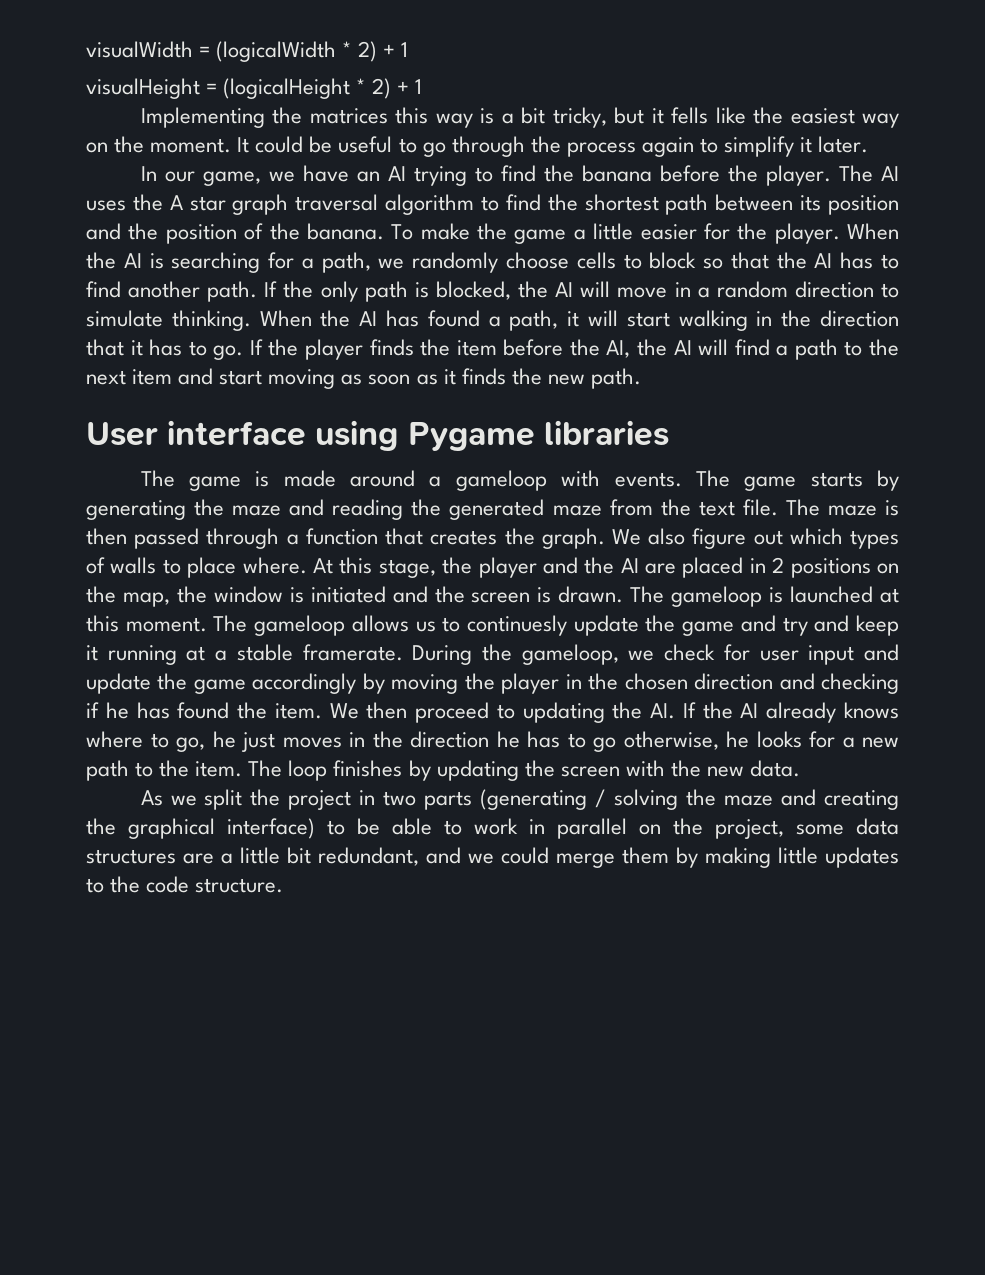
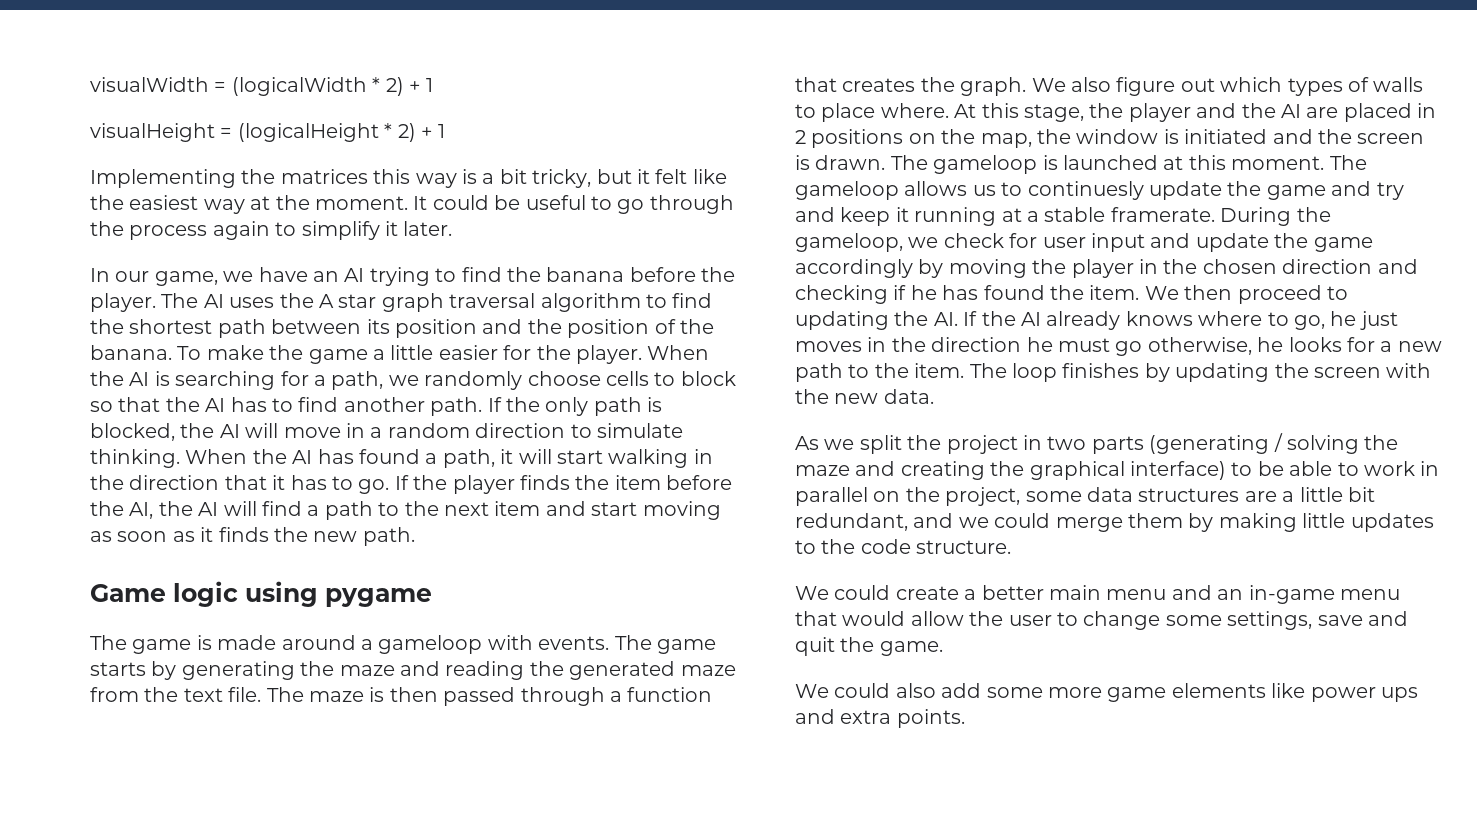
- Implementing the matrices this way is a bit tricky, but it fells like the easiest way on the moment.
+ Implementing the matrices this way is a bit tricky, but it felt like the easiest way at the moment.
- User interface using Pygame libraries
+ Game logic using pygame
- We then proceed to updating the AI. If the AI already knows where to go, he just moves in the direction he has to go otherwise, he looks for a new path to the item.
+ We then proceed to updating the AI. If the AI already knows where to go, he just moves in the direction he must go otherwise, he looks for a new path to the item.
+ We could create a better main menu and an in-game menu that would allow the user to change some settings, save and quit the game.
+ We could also add some more game elements like power ups and extra points.

